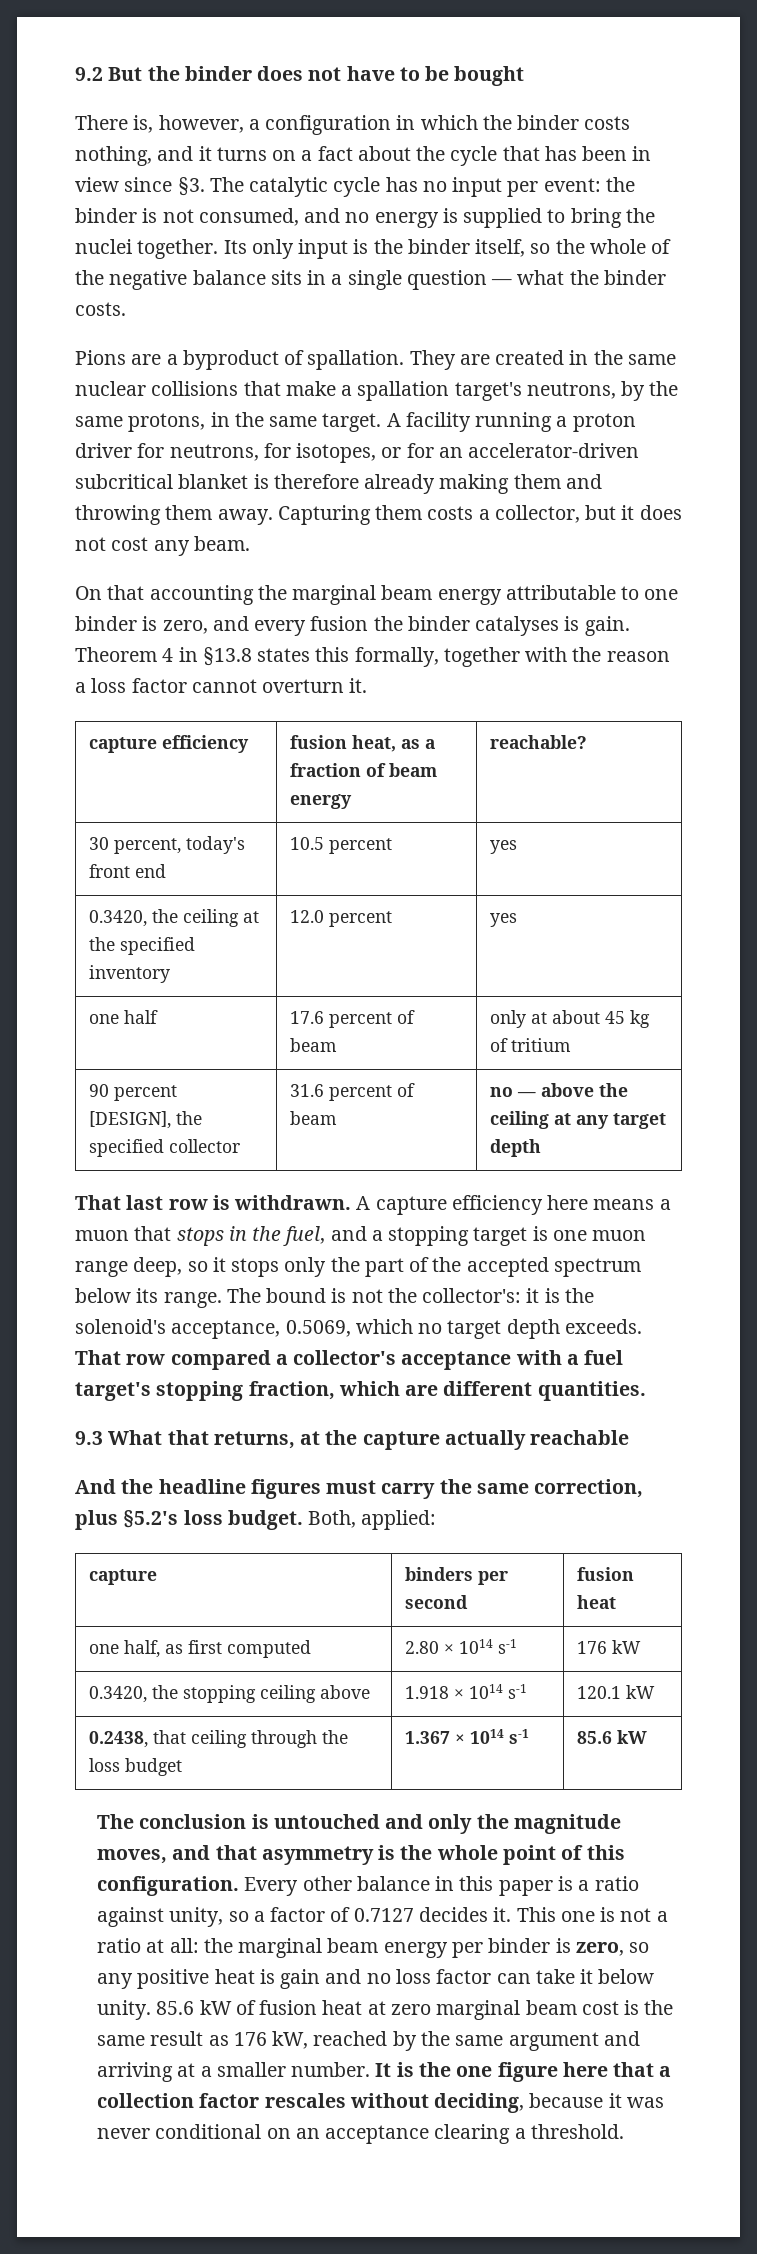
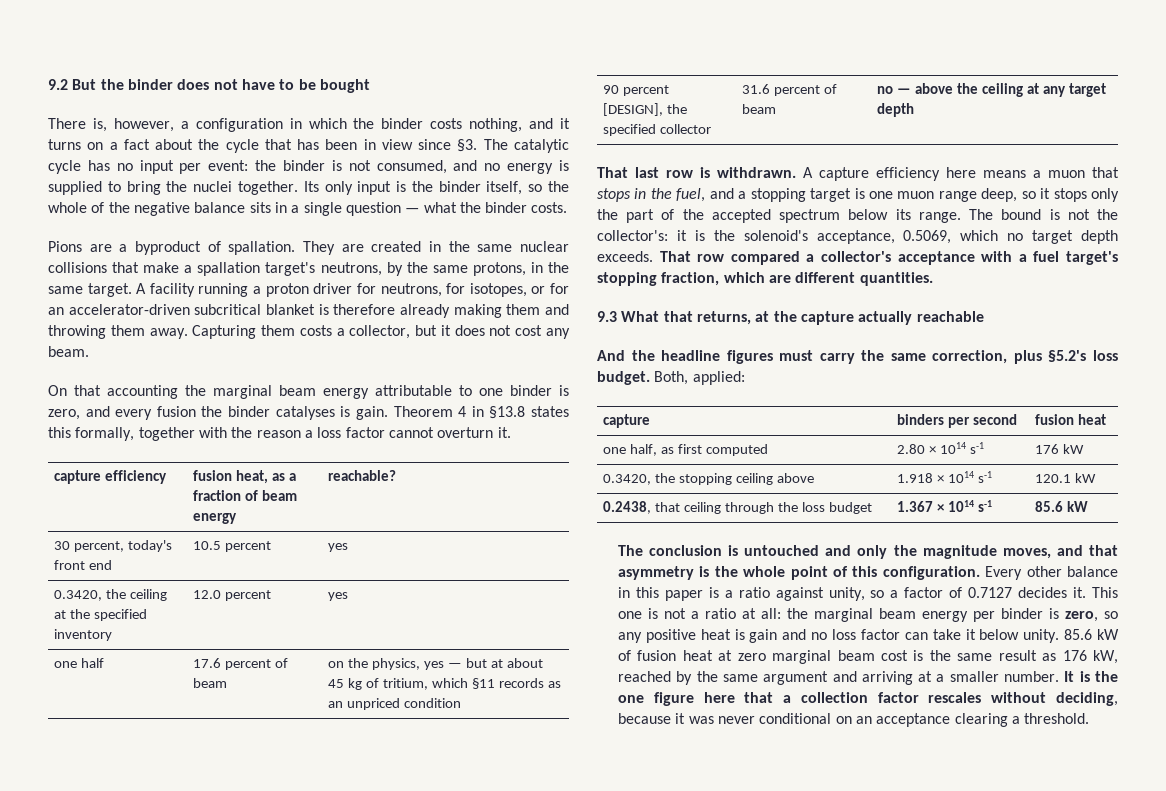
- one half | 17.6 percent of beam | only at about 45 kg of tritium
+ one half | 17.6 percent of beam | on the physics, yes — but at about 45 kg of tritium, which §11 records as an unpriced condition

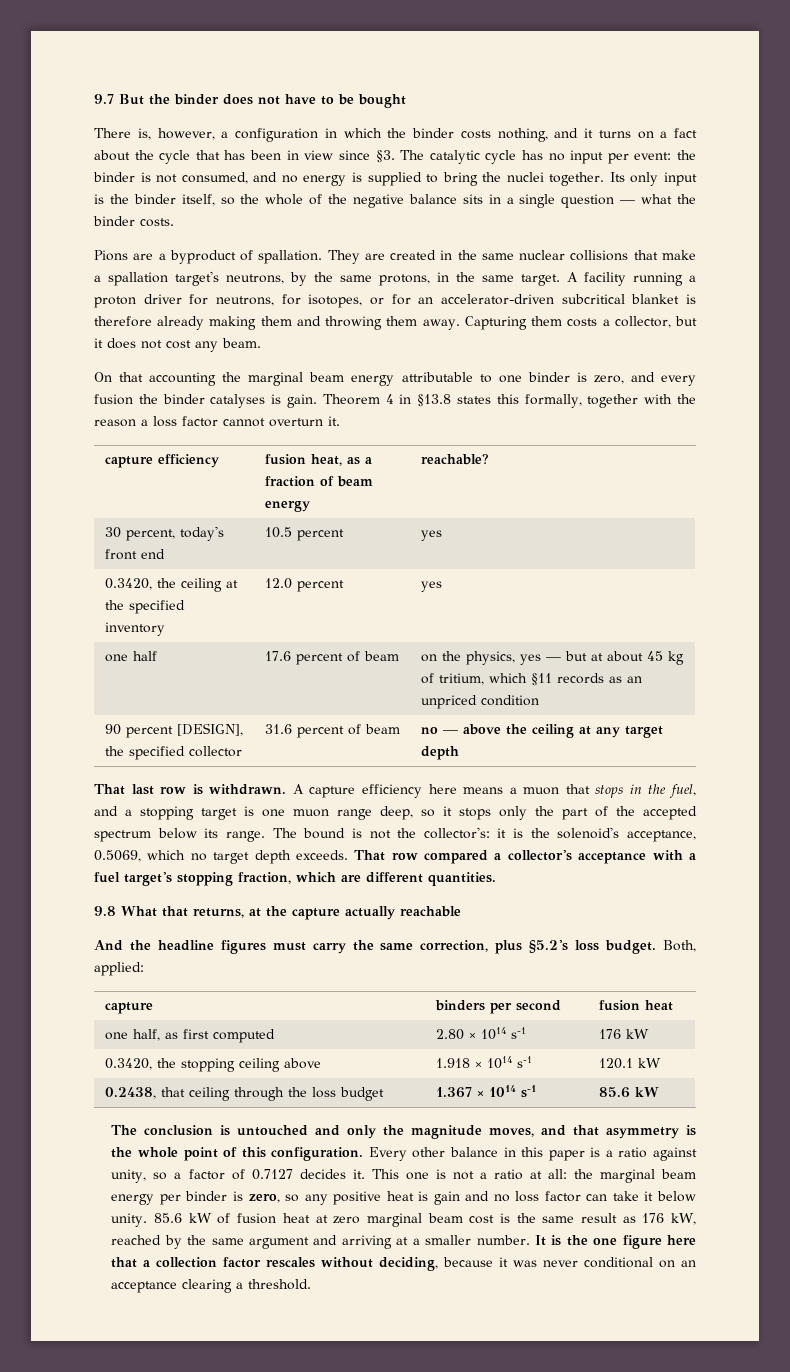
- 9.2 But the binder does not have to be bought
+ 9.7 But the binder does not have to be bought
- 9.3 What that returns, at the capture actually reachable
+ 9.8 What that returns, at the capture actually reachable

